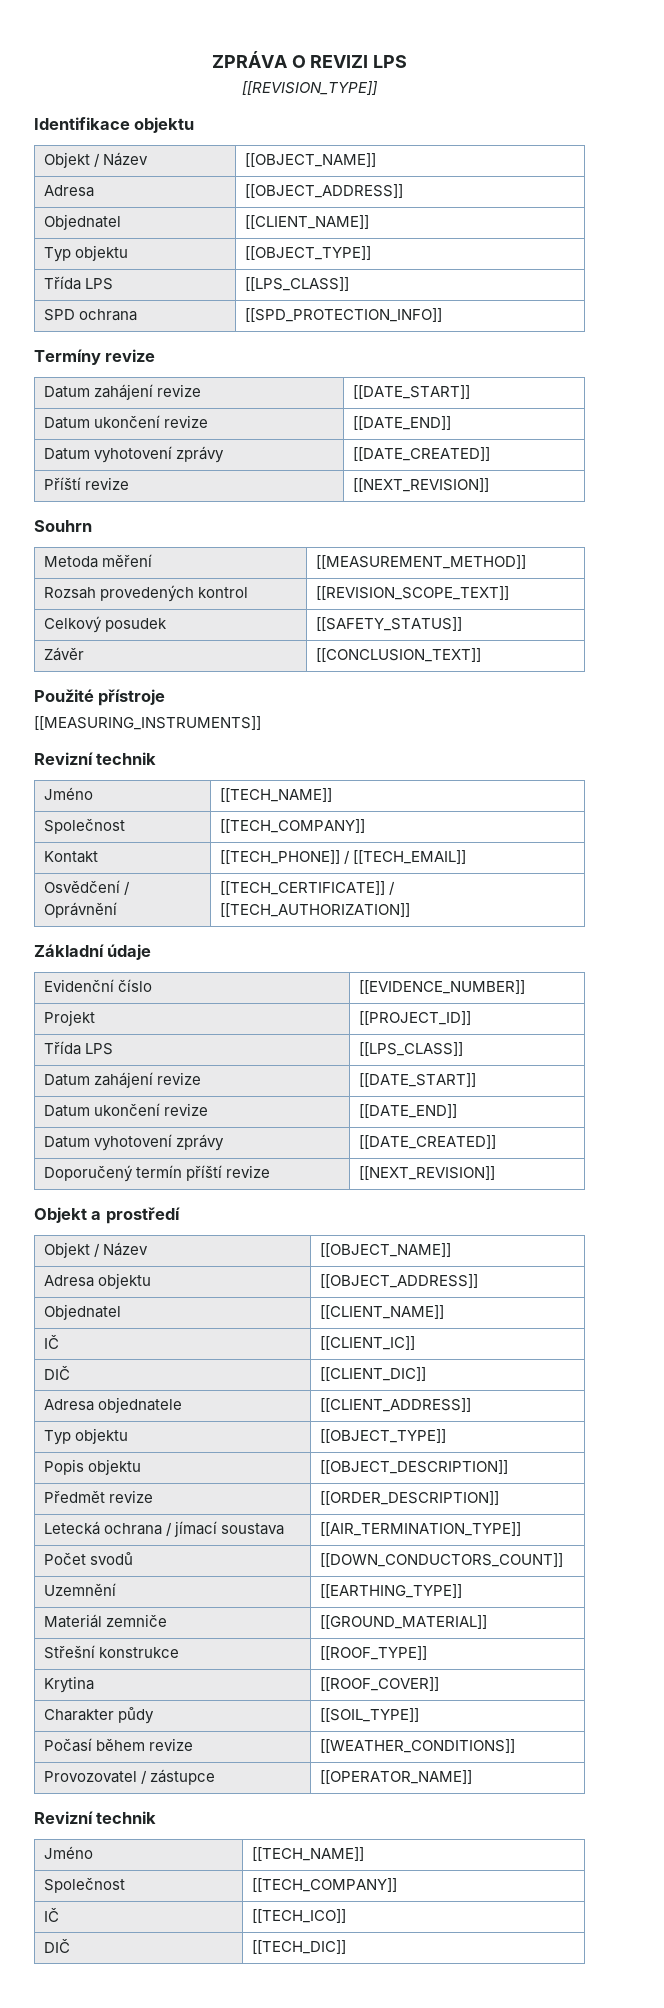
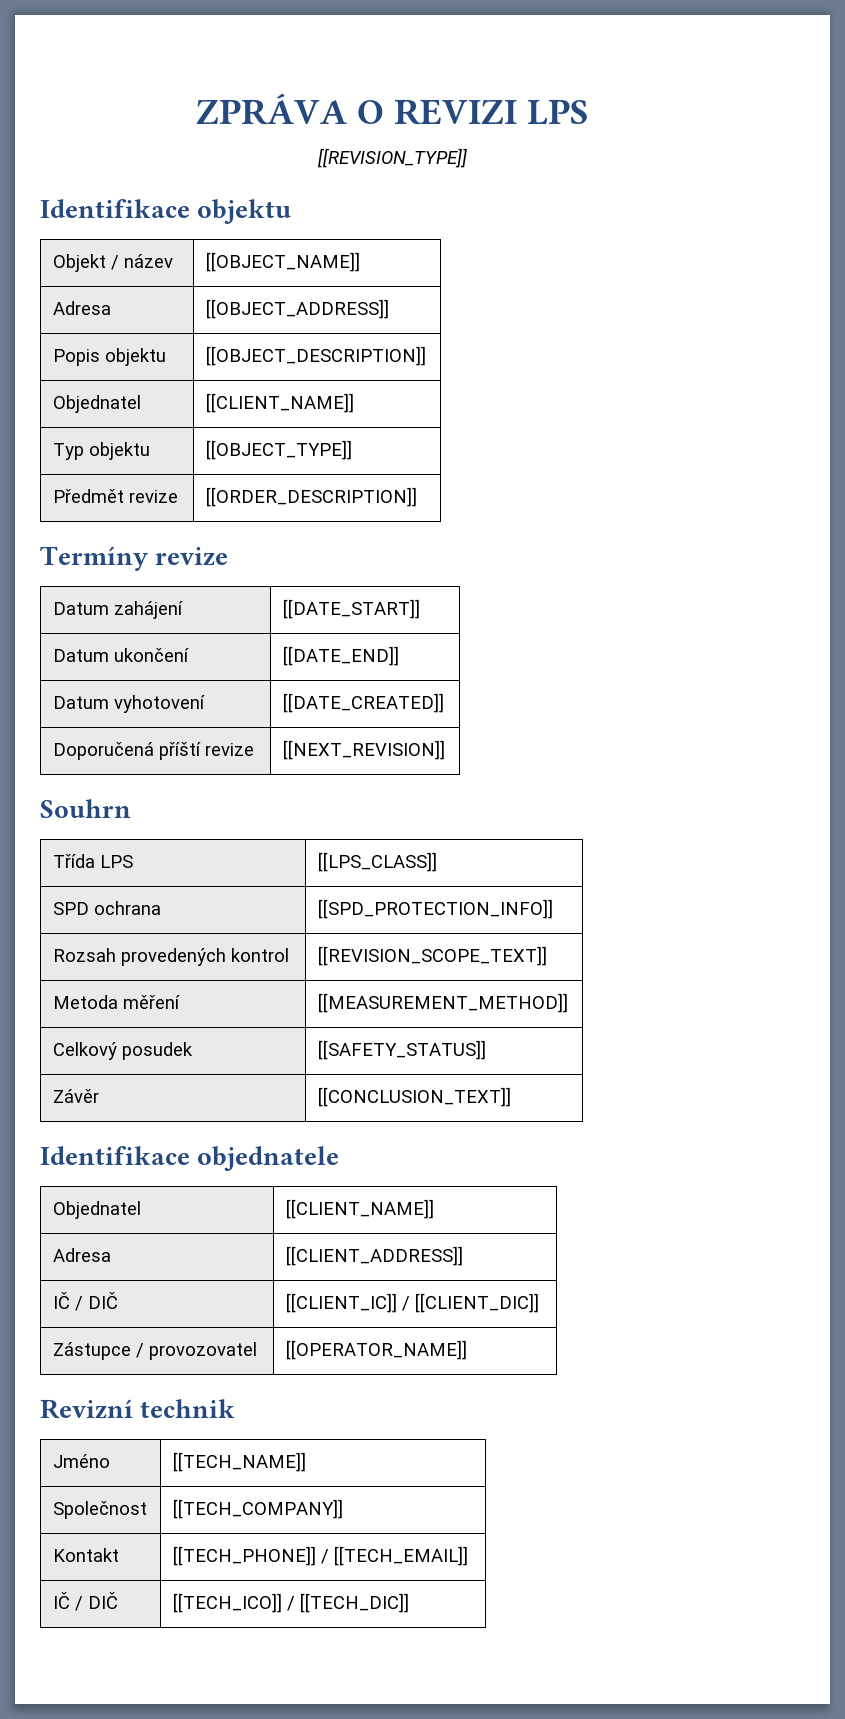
  Identifikace objektu
- Objekt / Název | [[OBJECT_NAME]]
+ Objekt / název | [[OBJECT_NAME]]
+ Popis objektu | [[OBJECT_DESCRIPTION]]
+ Předmět revize | [[ORDER_DESCRIPTION]]
+ Termíny revize
+ Datum zahájení | [[DATE_START]]
+ Datum ukončení | [[DATE_END]]
+ Datum vyhotovení | [[DATE_CREATED]]
+ Doporučená příští revize | [[NEXT_REVISION]]
+ Souhrn
- Termíny revize
- Datum zahájení revize | [[DATE_START]]
- Datum ukončení revize | [[DATE_END]]
- Datum vyhotovení zprávy | [[DATE_CREATED]]
- Příští revize | [[NEXT_REVISION]]
- Souhrn
- Metoda měření | [[MEASUREMENT_METHOD]]
+ Metoda měření | [[MEASUREMENT_METHOD]]
- Použité přístroje
- [[MEASURING_INSTRUMENTS]]
+ Identifikace objednatele
+ Objednatel | [[CLIENT_NAME]]
+ Adresa | [[CLIENT_ADDRESS]]
+ IČ / DIČ | [[CLIENT_IC]] / [[CLIENT_DIC]]
+ Zástupce / provozovatel | [[OPERATOR_NAME]]
- Osvědčení / Oprávnění | [[TECH_CERTIFICATE]] / [[TECH_AUTHORIZATION]]
- Základní údaje
- Evidenční číslo | [[EVIDENCE_NUMBER]]
- Projekt | [[PROJECT_ID]]
- Třída LPS | [[LPS_CLASS]]
- Datum zahájení revize | [[DATE_START]]
- Datum ukončení revize | [[DATE_END]]
- Datum vyhotovení zprávy | [[DATE_CREATED]]
- Doporučený termín příští revize | [[NEXT_REVISION]]
- Objekt a prostředí
- Objekt / Název | [[OBJECT_NAME]]
- Adresa objektu | [[OBJECT_ADDRESS]]
- Objednatel | [[CLIENT_NAME]]
- IČ | [[CLIENT_IC]]
- DIČ | [[CLIENT_DIC]]
- Adresa objednatele | [[CLIENT_ADDRESS]]
- Typ objektu | [[OBJECT_TYPE]]
- Popis objektu | [[OBJECT_DESCRIPTION]]
- Předmět revize | [[ORDER_DESCRIPTION]]
- Letecká ochrana / jímací soustava | [[AIR_TERMINATION_TYPE]]
- Počet svodů | [[DOWN_CONDUCTORS_COUNT]]
- Uzemnění | [[EARTHING_TYPE]]
- Materiál zemniče | [[GROUND_MATERIAL]]
- Střešní konstrukce | [[ROOF_TYPE]]
- Krytina | [[ROOF_COVER]]
- Charakter půdy | [[SOIL_TYPE]]
- Počasí během revize | [[WEATHER_CONDITIONS]]
- Provozovatel / zástupce | [[OPERATOR_NAME]]
- Revizní technik
- Jméno | [[TECH_NAME]]
- Společnost | [[TECH_COMPANY]]
- IČ | [[TECH_ICO]]
- DIČ | [[TECH_DIC]]
+ IČ / DIČ | [[TECH_ICO]] / [[TECH_DIC]]

